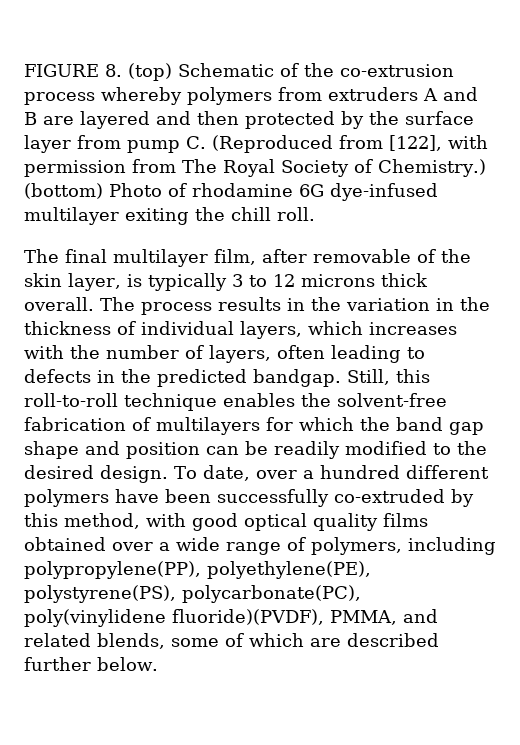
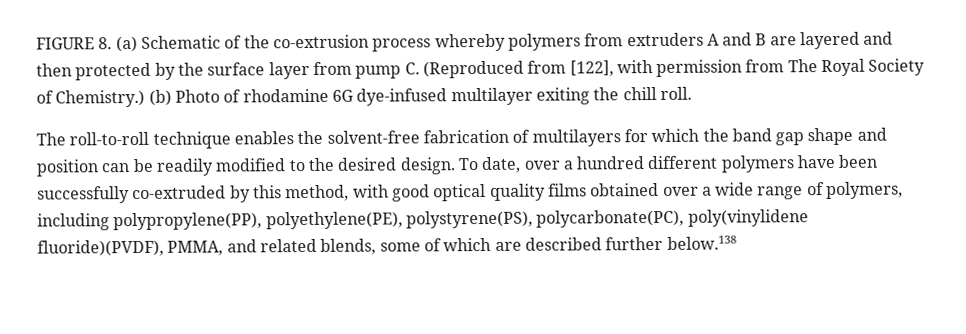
- FIGURE 8. (top) Schematic of the co-extrusion process whereby polymers from extruders A and B are layered and then protected by the surface layer from pump C. (Reproduced from [122], with permission from The Royal Society of Chemistry.)
+ FIGURE 8. (a) Schematic of the co-extrusion process whereby polymers from extruders A and B are layered and then protected by the surface layer from pump C. (Reproduced from [122], with permission from The Royal Society of Chemistry.)
- (bottom) Photo of rhodamine 6G dye-infused multilayer exiting the chill roll.
+ (b) Photo of rhodamine 6G dye-infused multilayer exiting the chill roll.
- The final multilayer film, after removable of the skin layer, is typically 3 to 12 microns thick overall. The process results in the variation in the thickness of individual layers, which increases with the number of layers, often leading to defects in the predicted bandgap. Still, this roll-to-roll technique enables the solvent-free fabrication of multilayers for which the band gap shape and position can be readily modified to the desired design.
+ The roll-to-roll technique enables the solvent-free fabrication of multilayers for which the band gap shape and position can be readily modified to the desired design.
- To date, over a hundred different polymers have been successfully co-extruded by this method, with good optical quality films obtained over a wide range of polymers, including polypropylene(PP), polyethylene(PE), polystyrene(PS), polycarbonate(PC), poly(vinylidene fluoride)(PVDF), PMMA, and related blends, some of which are described further below.
+ To date, over a hundred different polymers have been successfully co-extruded by this method, with good optical quality films obtained over a wide range of polymers, including polypropylene(PP), polyethylene(PE), polystyrene(PS), polycarbonate(PC), poly(vinylidene fluoride)(PVDF), PMMA, and related blends, some of which are described further below.138

